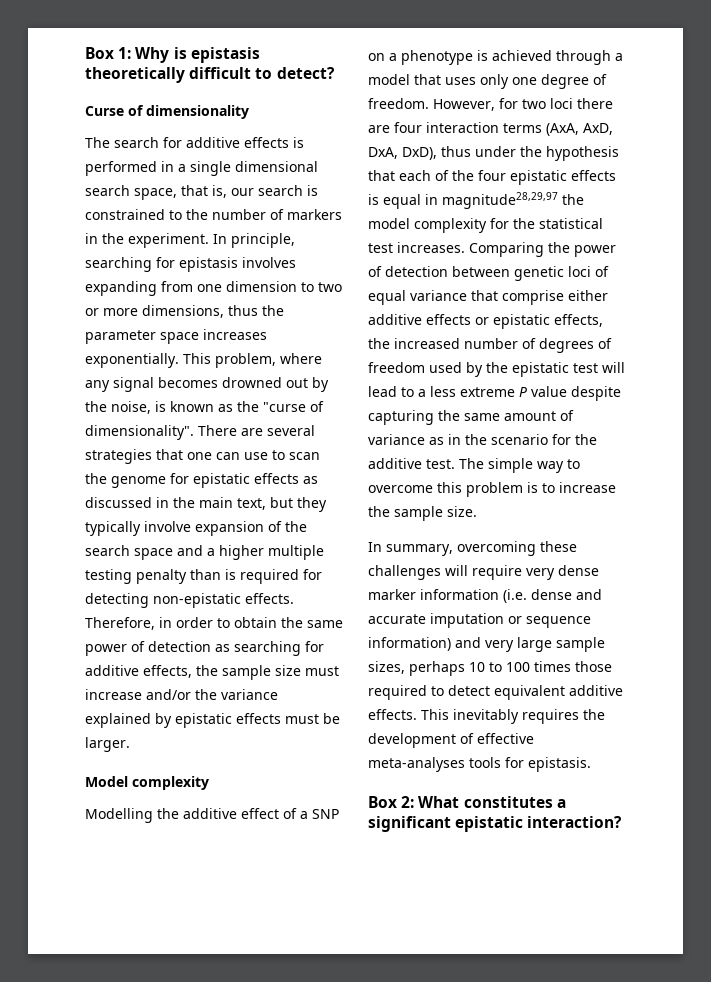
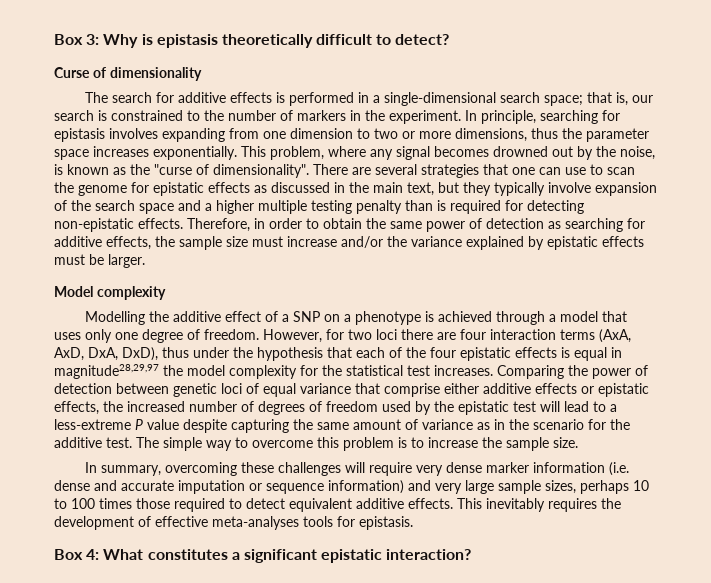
- Box 1: Why is epistasis theoretically difficult to detect?
+ Box 3: Why is epistasis theoretically difficult to detect?
- The search for additive effects is performed in a single dimensional search space, that is, our search is constrained to the number of markers in the experiment.
+ The search for additive effects is performed in a single-dimensional search space; that is, our search is constrained to the number of markers in the experiment.
- Comparing the power of detection between genetic loci of equal variance that comprise either additive effects or epistatic effects, the increased number of degrees of freedom used by the epistatic test will lead to a less extreme P value despite capturing the same amount of variance as in the scenario for the additive test.
+ Comparing the power of detection between genetic loci of equal variance that comprise either additive effects or epistatic effects, the increased number of degrees of freedom used by the epistatic test will lead to a less-extreme P value despite capturing the same amount of variance as in the scenario for the additive test.
- Box 2: What constitutes a significant epistatic interaction?
+ Box 4: What constitutes a significant epistatic interaction?

